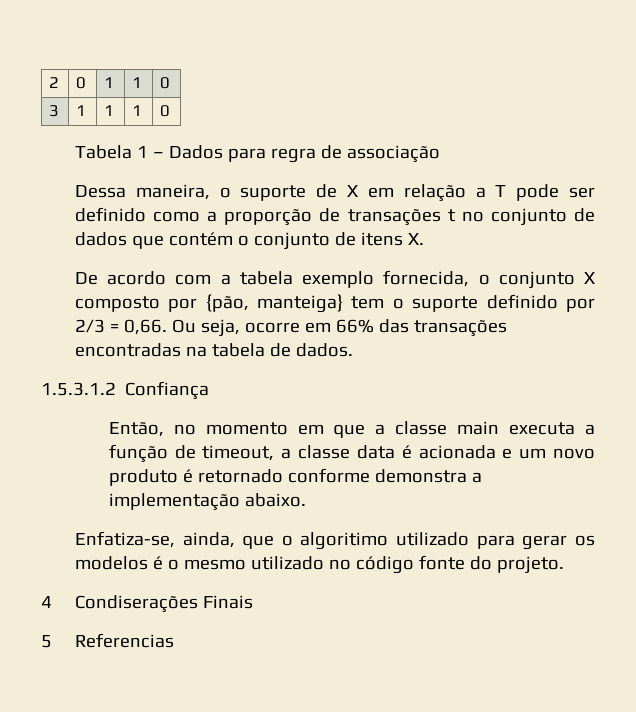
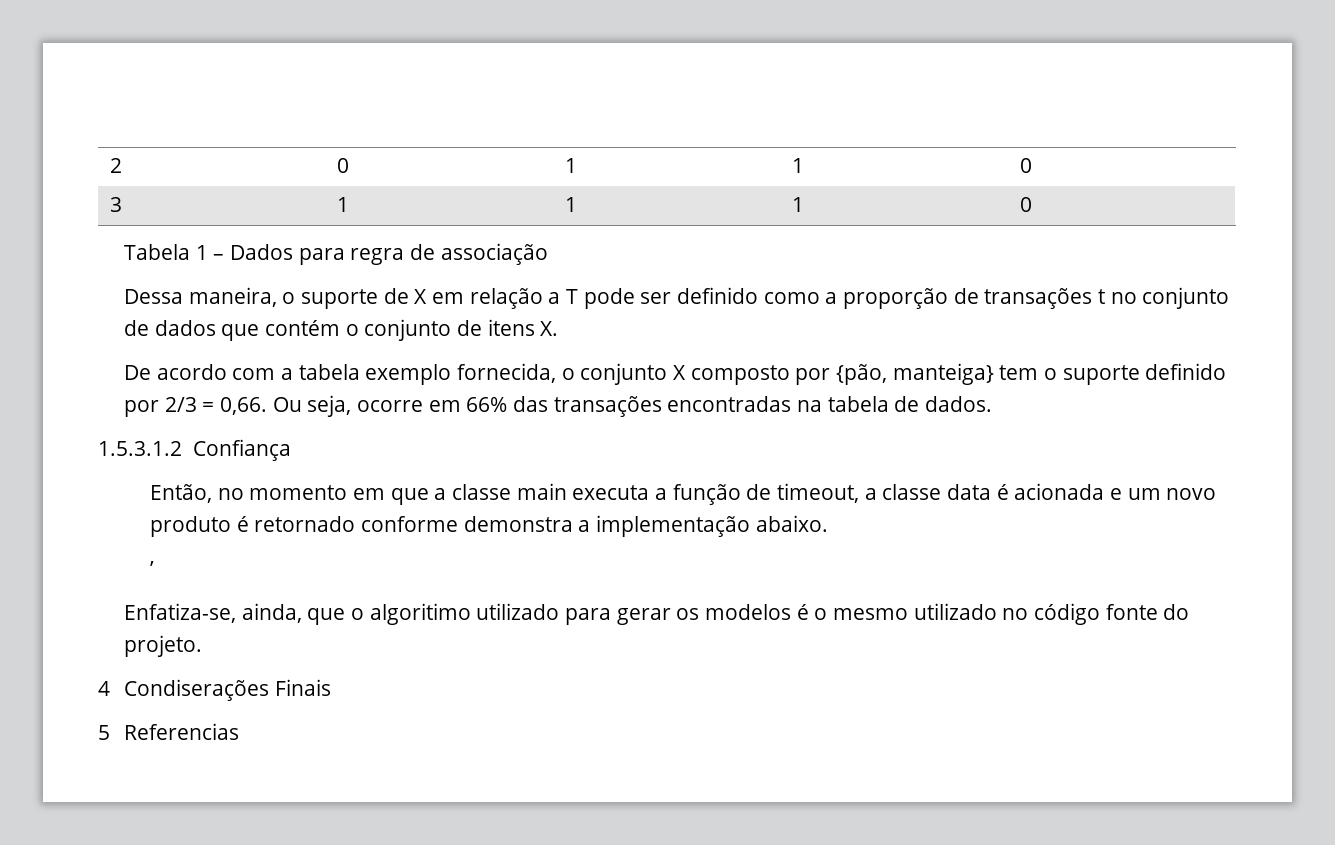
+ ’

